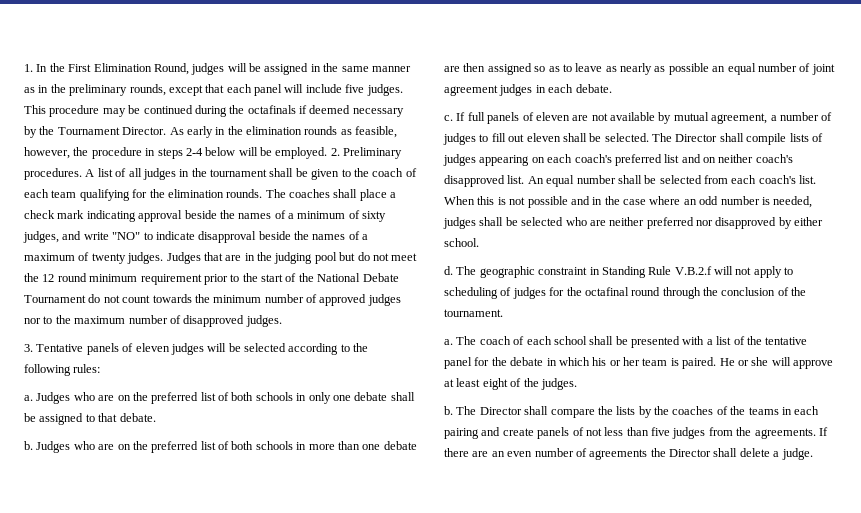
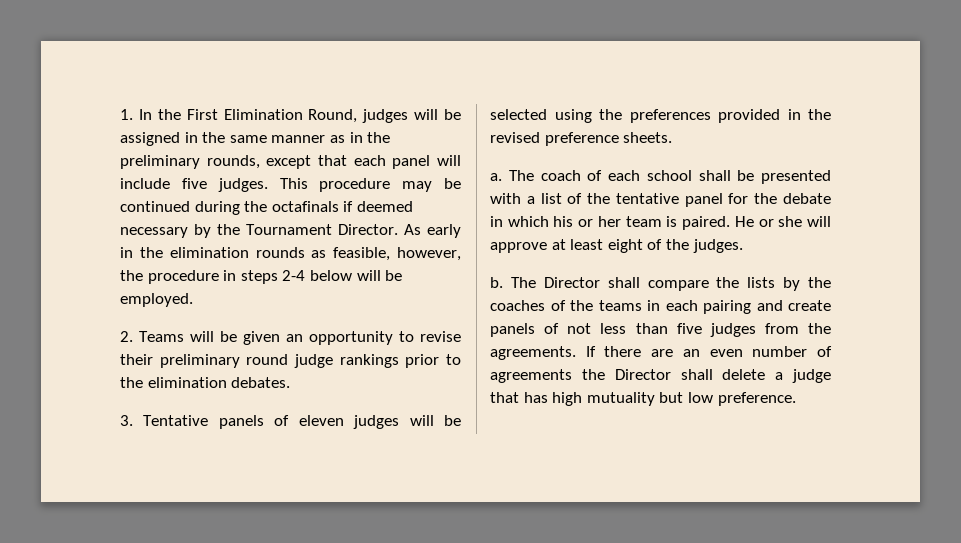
- As early in the elimination rounds as feasible, however, the procedure in steps 2-4 below will be employed. 2. Preliminary procedures. A list of all judges in the tournament shall be given to the coach of each team qualifying for the elimination rounds. The coaches shall place a check mark indicating approval beside the names of a minimum of sixty judges, and write "NO" to indicate disapproval beside the names of a maximum of twenty judges. Judges that are in the judging pool but do not meet the 12 round minimum requirement prior to the start of the National Debate Tournament do not count towards the minimum number of approved judges nor to the maximum number of disapproved judges.
+ As early in the elimination rounds as feasible, however, the procedure in steps 2-4 below will be employed.
+ 2. Teams will be given an opportunity to revise their preliminary round judge rankings prior to the elimination debates.
- 3. Tentative panels of eleven judges will be selected according to the following rules:
- a. Judges who are on the preferred list of both schools in only one debate shall be assigned to that debate.
- b. Judges who are on the preferred list of both schools in more than one debate are then assigned so as to leave as nearly as possible an equal number of joint agreement judges in each debate.
- c. If full panels of eleven are not available by mutual agreement, a number of judges to fill out eleven shall be selected. The Director shall compile lists of judges appearing on each coach's preferred list and on neither coach's disapproved list. An equal number shall be selected from each coach's list. When this is not possible and in the case where an odd number is needed, judges shall be selected who are neither preferred nor disapproved by either school.
- d. The geographic constraint in Standing Rule V.B.2.f will not apply to scheduling of judges for the octafinal round through the conclusion of the tournament.
+ 3. Tentative panels of eleven judges will be selected using the preferences provided in the revised preference sheets.
- If there are an even number of agreements the Director shall delete a judge.
+ If there are an even number of agreements the Director shall delete a judge that has high mutuality but low preference.

